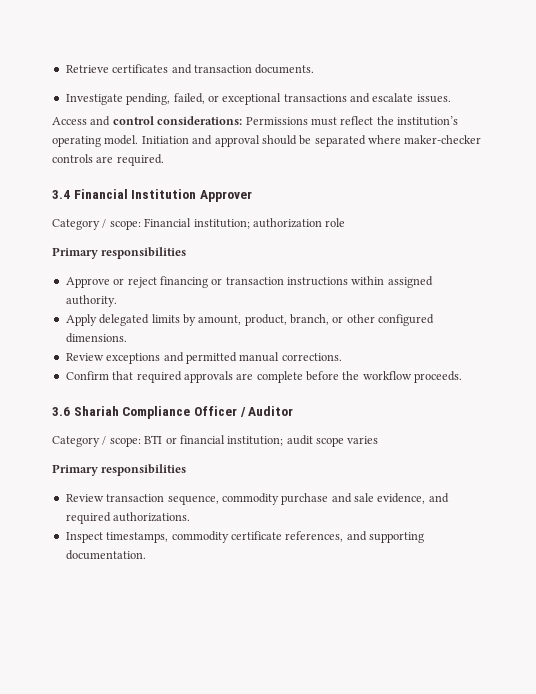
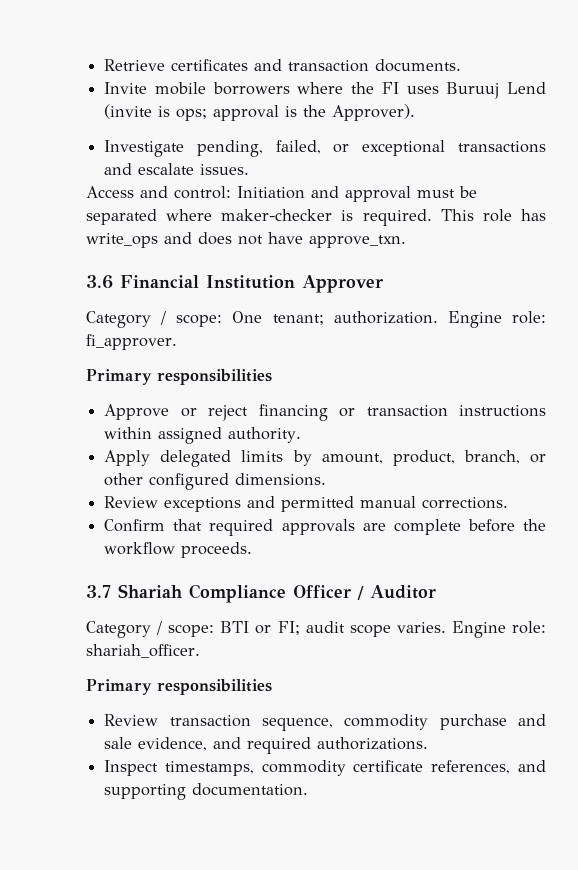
+ Invite mobile borrowers where the FI uses Buruuj Lend (invite is ops; approval is the Approver).
- Access and control considerations: Permissions must reflect the institution’s operating model. Initiation and approval should be separated where maker-checker controls are required.
- 3.4 Financial Institution Approver
+ Access and control: Initiation and approval must be separated where maker-checker is required. This role has write_ops and does not have approve_txn.
+ 3.6 Financial Institution Approver
- Category / scope: Financial institution; authorization role
+ Category / scope: One tenant; authorization. Engine role: fi_approver.
- 3.6 Shariah Compliance Officer / Auditor
+ 3.7 Shariah Compliance Officer / Auditor
- Category / scope: BTI or financial institution; audit scope varies
+ Category / scope: BTI or FI; audit scope varies. Engine role: shariah_officer.

